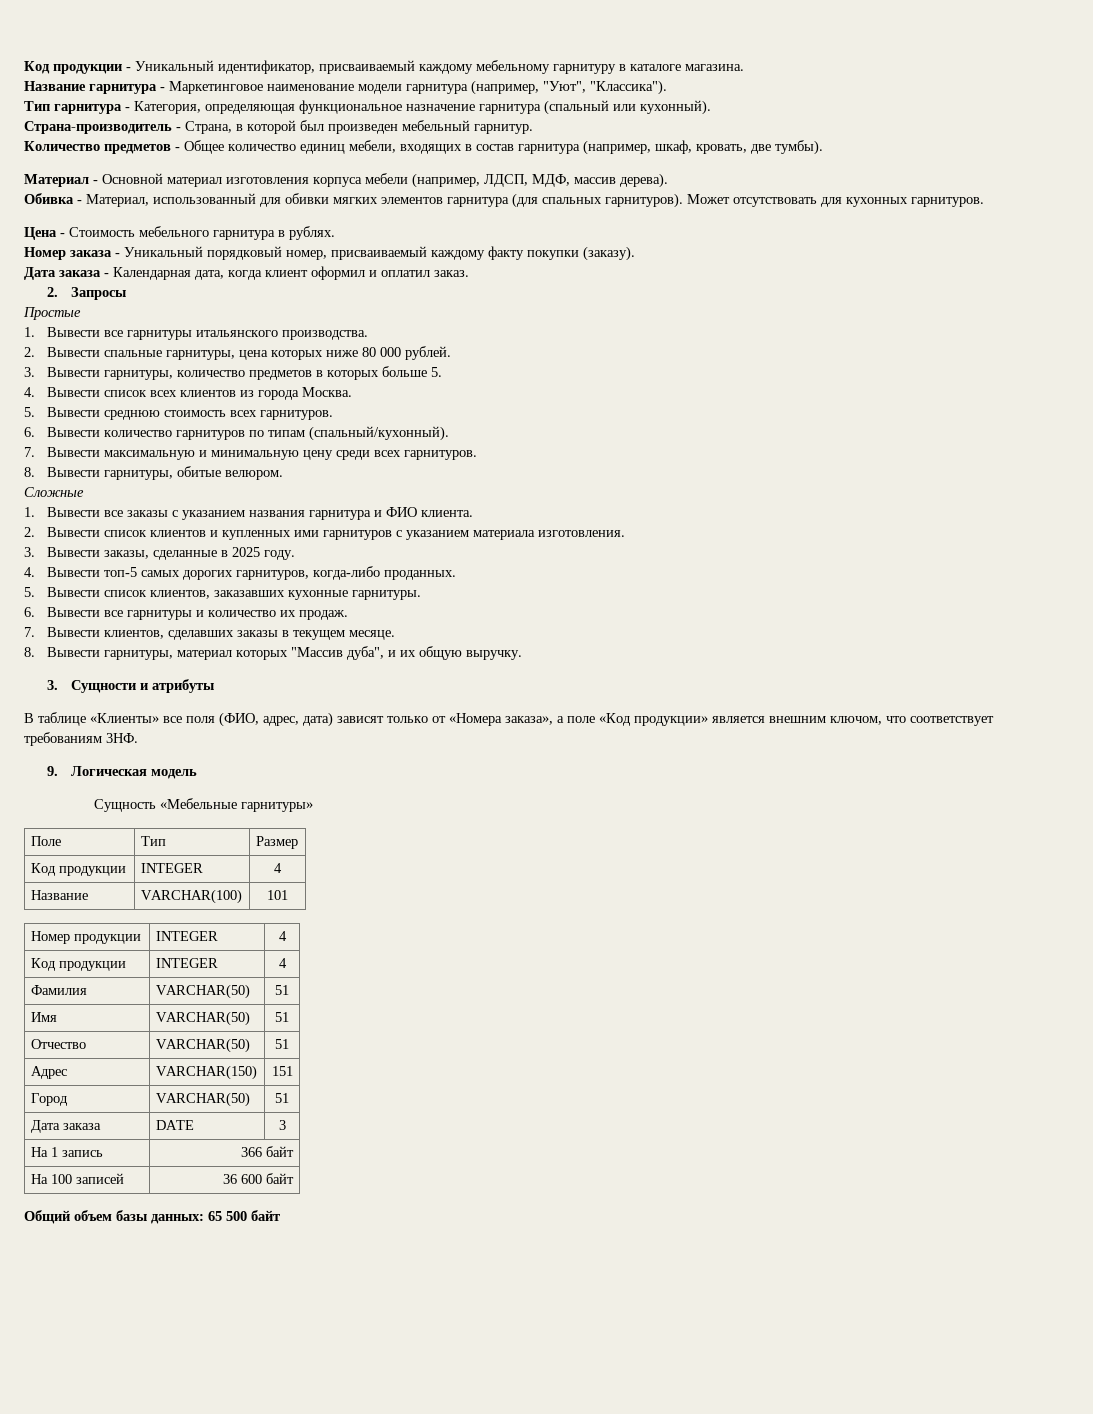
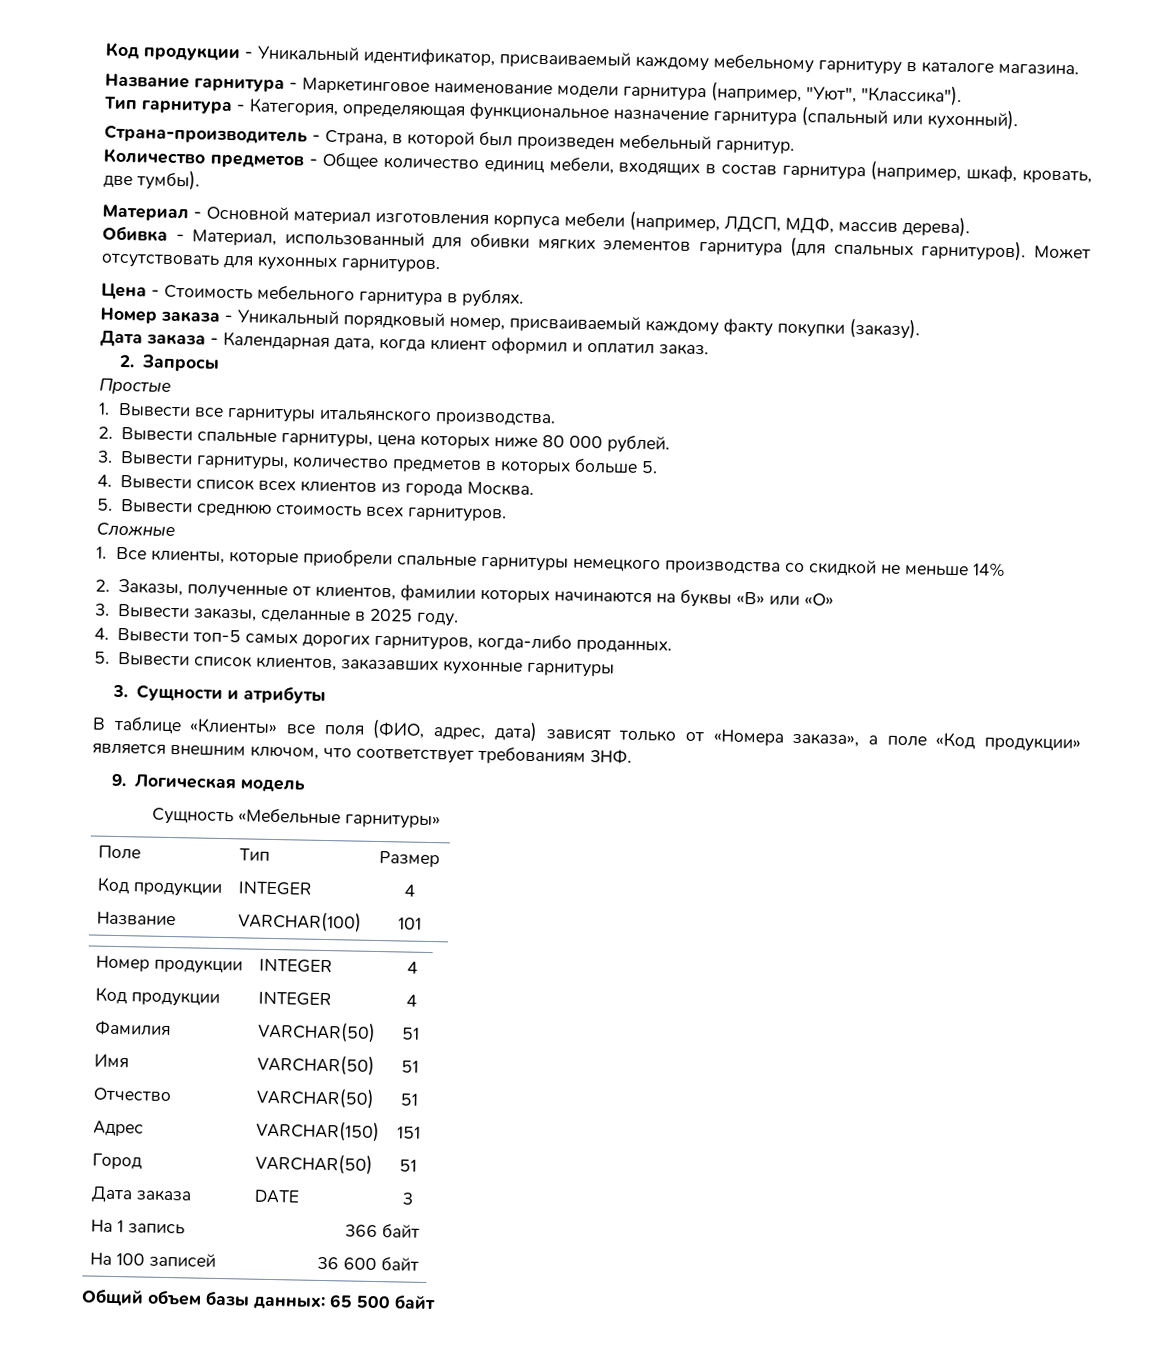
- 6. Вывести количество гарнитуров по типам (спальный/кухонный).
- 7. Вывести максимальную и минимальную цену среди всех гарнитуров.
- 8. Вывести гарнитуры, обитые велюром.
  Сложные
- 1. Вывести все заказы с указанием названия гарнитура и ФИО клиента.
- 2. Вывести список клиентов и купленных ими гарнитуров с указанием материала изготовления.
+ 1. Все клиенты, которые приобрели спальные гарнитуры немецкого производства со скидкой не меньше 14%
+ 2. Заказы, полученные от клиентов, фамилии которых начинаются на буквы «В» или «О»
- 5. Вывести список клиентов, заказавших кухонные гарнитуры.
- 6. Вывести все гарнитуры и количество их продаж.
- 7. Вывести клиентов, сделавших заказы в текущем месяце.
- 8. Вывести гарнитуры, материал которых "Массив дуба", и их общую выручку.
+ 5. Вывести список клиентов, заказавших кухонные гарнитуры

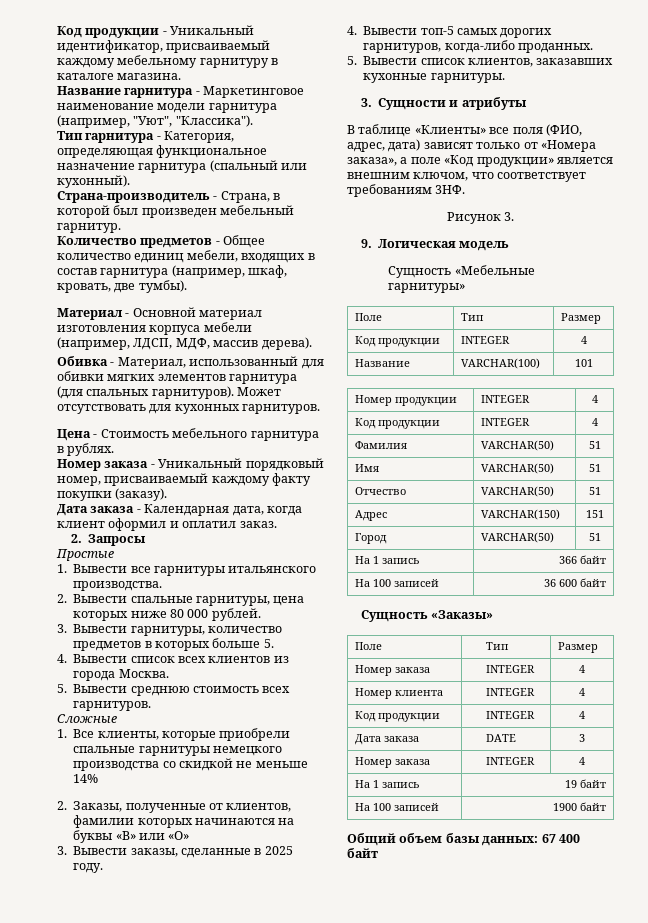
- 5. Вывести список клиентов, заказавших кухонные гарнитуры
+ 5. Вывести список клиентов, заказавших кухонные гарнитуры.
+ Рисунок 3.
- Дата заказа | DATE | 3
+ Сущность «Заказы»
+ Поле | Тип | Размер
+ Номер заказа | INTEGER | 4
+ Номер клиента | INTEGER | 4
+ Код продукции | INTEGER | 4
+ Дата заказа | DATE | 3
+ Номер заказа | INTEGER | 4
+ На 1 запись | 19 байт
+ На 100 записей | 1900 байт
- Общий объем базы данных: 65 500 байт
+ Общий объем базы данных: 67 400 байт

